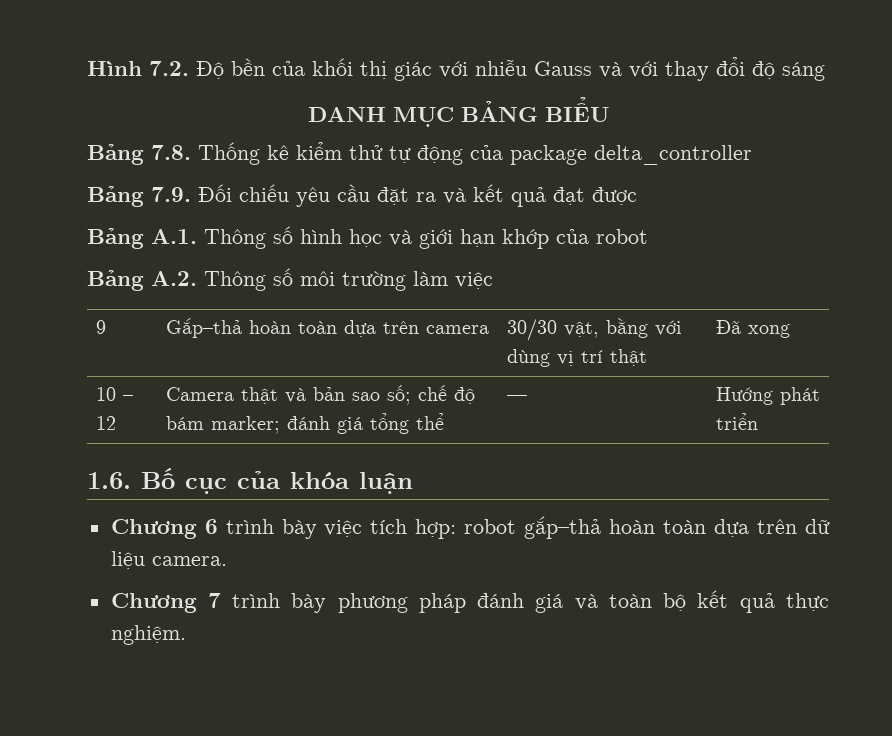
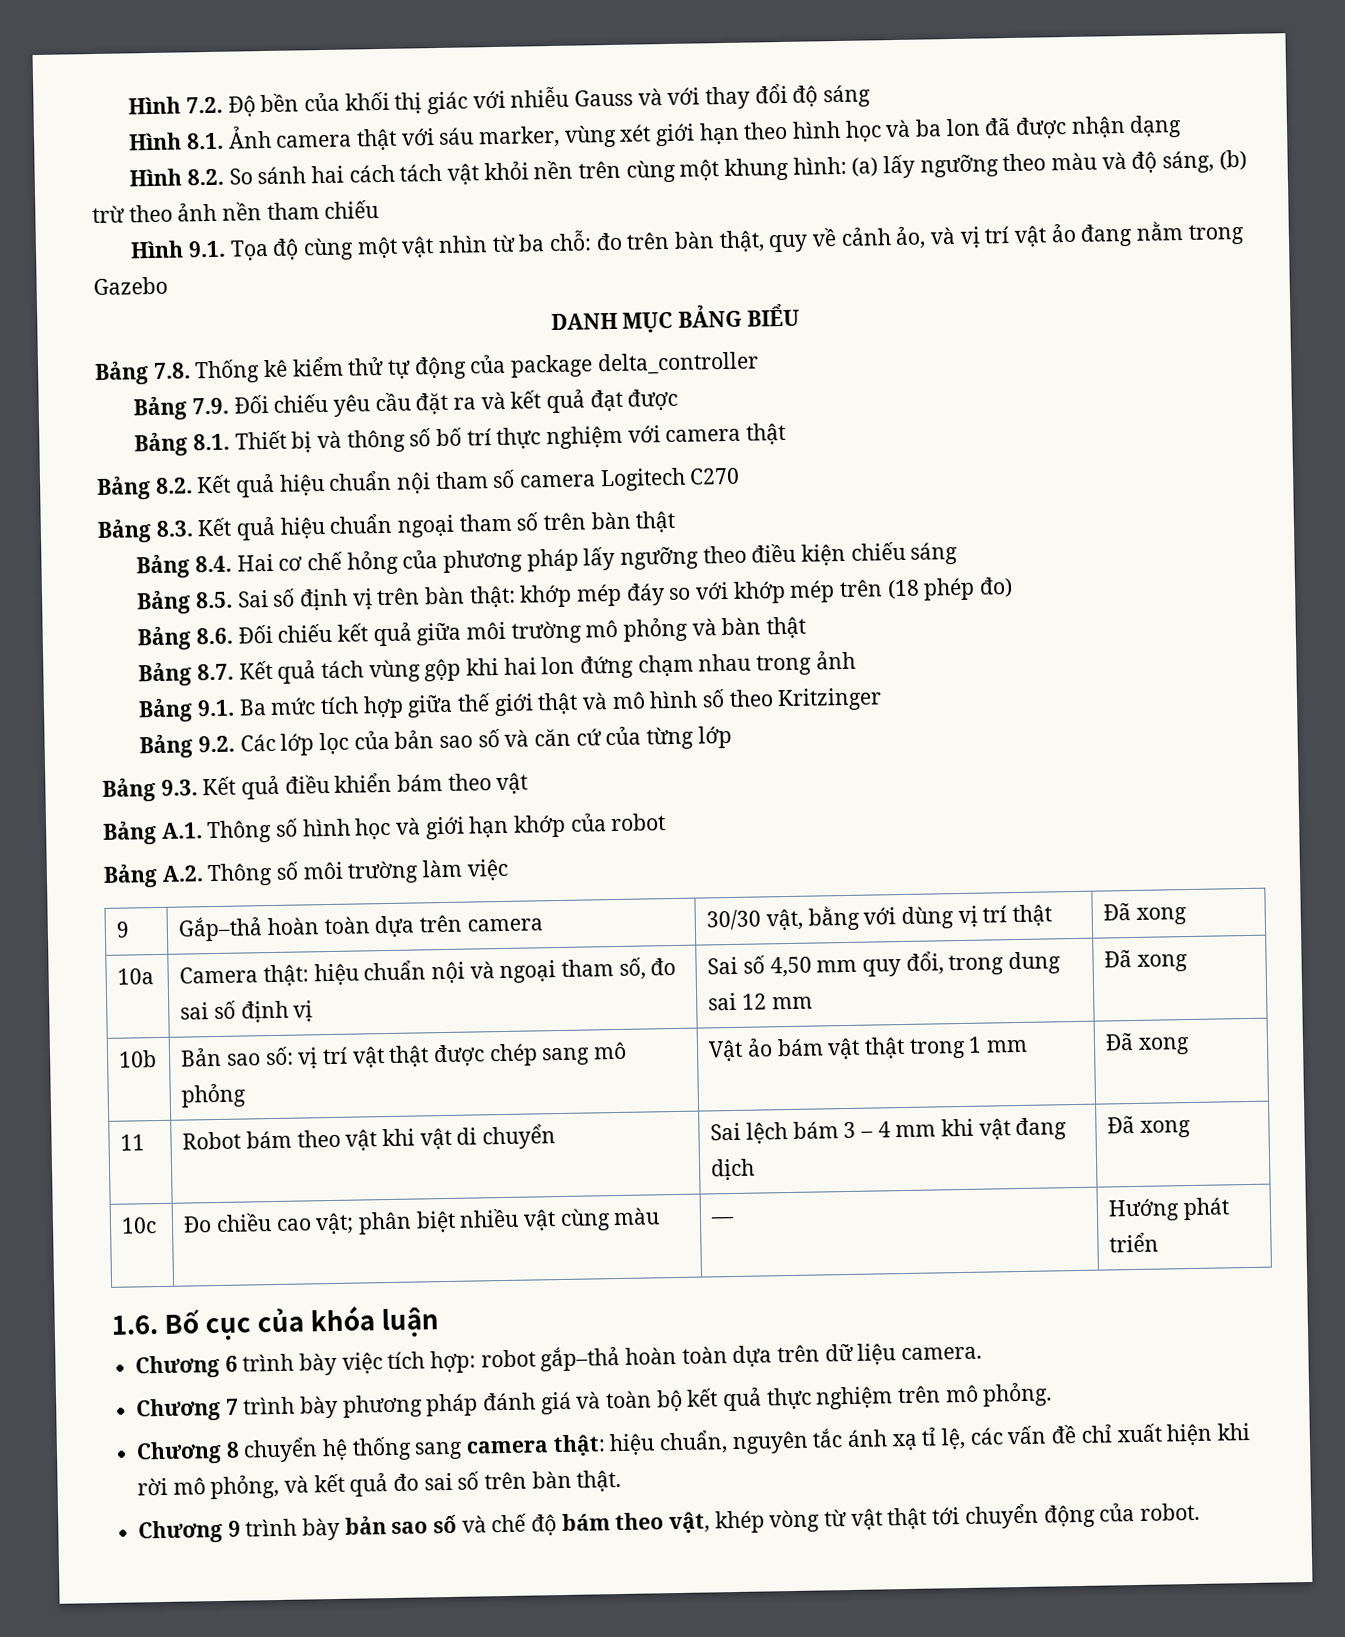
+ Hình 8.1. Ảnh camera thật với sáu marker, vùng xét giới hạn theo hình học và ba lon đã được nhận dạng
+ Hình 8.2. So sánh hai cách tách vật khỏi nền trên cùng một khung hình: (a) lấy ngưỡng theo màu và độ sáng, (b) trừ theo ảnh nền tham chiếu
+ Hình 9.1. Tọa độ cùng một vật nhìn từ ba chỗ: đo trên bàn thật, quy về cảnh ảo, và vị trí vật ảo đang nằm trong Gazebo
+ Bảng 8.1. Thiết bị và thông số bố trí thực nghiệm với camera thật
+ Bảng 8.2. Kết quả hiệu chuẩn nội tham số camera Logitech C270
+ Bảng 8.3. Kết quả hiệu chuẩn ngoại tham số trên bàn thật
+ Bảng 8.4. Hai cơ chế hỏng của phương pháp lấy ngưỡng theo điều kiện chiếu sáng
+ Bảng 8.5. Sai số định vị trên bàn thật: khớp mép đáy so với khớp mép trên (18 phép đo)
+ Bảng 8.6. Đối chiếu kết quả giữa môi trường mô phỏng và bàn thật
+ Bảng 8.7. Kết quả tách vùng gộp khi hai lon đứng chạm nhau trong ảnh
+ Bảng 9.1. Ba mức tích hợp giữa thế giới thật và mô hình số theo Kritzinger
+ Bảng 9.2. Các lớp lọc của bản sao số và căn cứ của từng lớp
+ Bảng 9.3. Kết quả điều khiển bám theo vật
- 10 – 12 | Camera thật và bản sao số; chế độ bám marker; đánh giá tổng thể | — | Hướng phát triển
+ 10a | Camera thật: hiệu chuẩn nội và ngoại tham số, đo sai số định vị | Sai số 4,50 mm quy đổi, trong dung sai 12 mm | Đã xong
+ 10b | Bản sao số: vị trí vật thật được chép sang mô phỏng | Vật ảo bám vật thật trong 1 mm | Đã xong
+ 11 | Robot bám theo vật khi vật di chuyển | Sai lệch bám 3 – 4 mm khi vật đang dịch | Đã xong
+ 10c | Đo chiều cao vật; phân biệt nhiều vật cùng màu | — | Hướng phát triển
- Chương 7 trình bày phương pháp đánh giá và toàn bộ kết quả thực nghiệm.
+ Chương 7 trình bày phương pháp đánh giá và toàn bộ kết quả thực nghiệm trên mô phỏng.
+ Chương 8 chuyển hệ thống sang camera thật: hiệu chuẩn, nguyên tắc ánh xạ tỉ lệ, các vấn đề chỉ xuất hiện khi rời mô phỏng, và kết quả đo sai số trên bàn thật.
+ Chương 9 trình bày bản sao số và chế độ bám theo vật, khép vòng từ vật thật tới chuyển động của robot.

